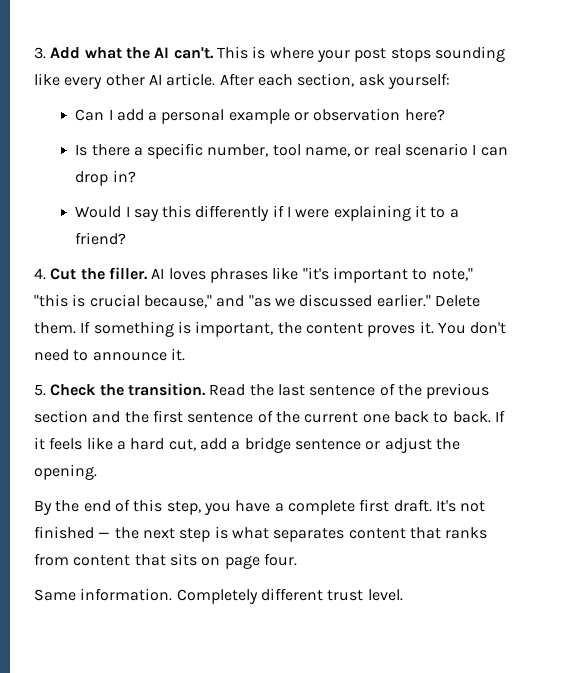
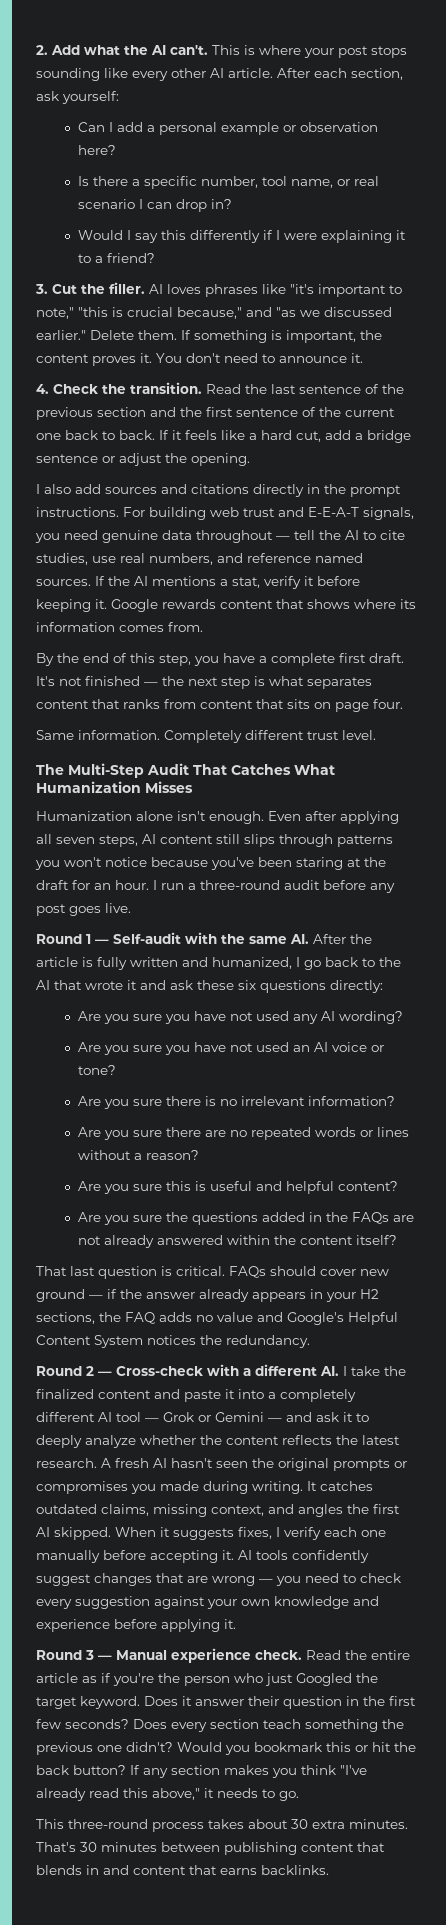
- 3. Add what the AI can't.
+ 2. Add what the AI can't.
- 4. Cut the filler.
+ 3. Cut the filler.
- 5. Check the transition.
+ 4. Check the transition.
+ I also add sources and citations directly in the prompt instructions. For building web trust and E-E-A-T signals, you need genuine data throughout — tell the AI to cite studies, use real numbers, and reference named sources. If the AI mentions a stat, verify it before keeping it. Google rewards content that shows where its information comes from.
+ The Multi-Step Audit That Catches What Humanization Misses
+ Humanization alone isn't enough. Even after applying all seven steps, AI content still slips through patterns you won't notice because you've been staring at the draft for an hour. I run a three-round audit before any post goes live.
+ Round 1 — Self-audit with the same AI. After the article is fully written and humanized, I go back to the AI that wrote it and ask these six questions directly:
+ Are you sure you have not used any AI wording?
+ Are you sure you have not used an AI voice or tone?
+ Are you sure there is no irrelevant information?
+ Are you sure there are no repeated words or lines without a reason?
+ Are you sure this is useful and helpful content?
+ Are you sure the questions added in the FAQs are not already answered within the content itself?
+ That last question is critical. FAQs should cover new ground — if the answer already appears in your H2 sections, the FAQ adds no value and Google's Helpful Content System notices the redundancy.
+ Round 2 — Cross-check with a different AI. I take the finalized content and paste it into a completely different AI tool — Grok or Gemini — and ask it to deeply analyze whether the content reflects the latest research. A fresh AI hasn't seen the original prompts or compromises you made during writing. It catches outdated claims, missing context, and angles the first AI skipped. When it suggests fixes, I verify each one manually before accepting it. AI tools confidently suggest changes that are wrong — you need to check every suggestion against your own knowledge and experience before applying it.
+ Round 3 — Manual experience check. Read the entire article as if you're the person who just Googled the target keyword. Does it answer their question in the first few seconds? Does every section teach something the previous one didn't? Would you bookmark this or hit the back button? If any section makes you think "I've already read this above," it needs to go.
+ This three-round process takes about 30 extra minutes. That's 30 minutes between publishing content that blends in and content that earns backlinks.

